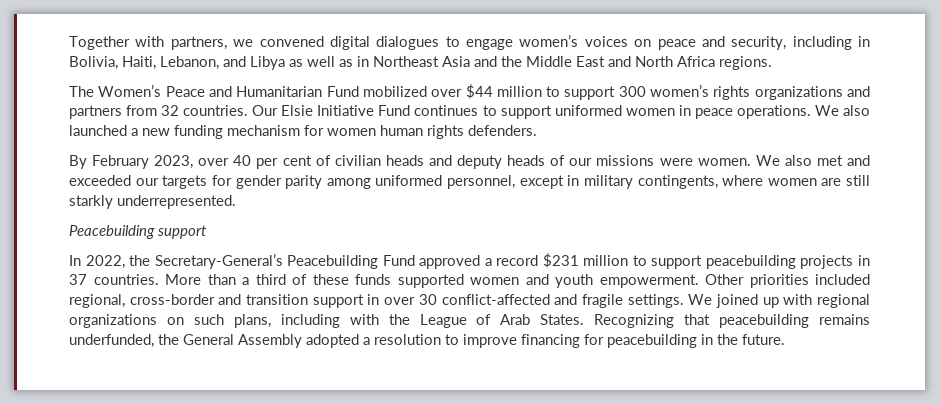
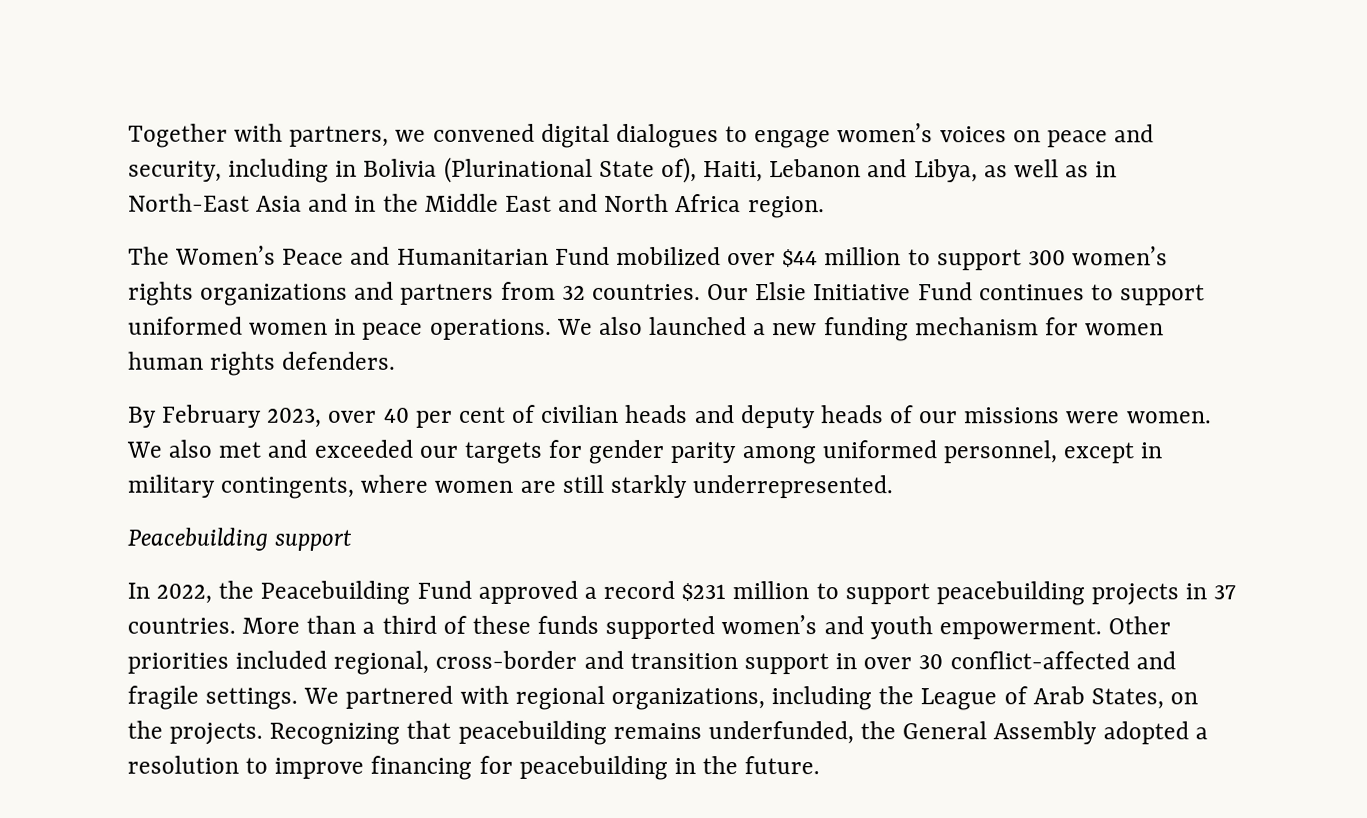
- Together with partners, we convened digital dialogues to engage women’s voices on peace and security, including in Bolivia, Haiti, Lebanon, and Libya as well as in Northeast Asia and the Middle East and North Africa regions.
+ Together with partners, we convened digital dialogues to engage women’s voices on peace and security, including in Bolivia (Plurinational State of), Haiti, Lebanon and Libya, as well as in North-East Asia and in the Middle East and North Africa region.
- In 2022, the Secretary-General’s Peacebuilding Fund approved a record $231 million to support peacebuilding projects in 37 countries.
+ In 2022, the Peacebuilding Fund approved a record $231 million to support peacebuilding projects in 37 countries.
- More than a third of these funds supported women and youth empowerment.
+ More than a third of these funds supported women’s and youth empowerment.
- We joined up with regional organizations on such plans, including with the League of Arab States.
+ We partnered with regional organizations, including the League of Arab States, on the projects.

